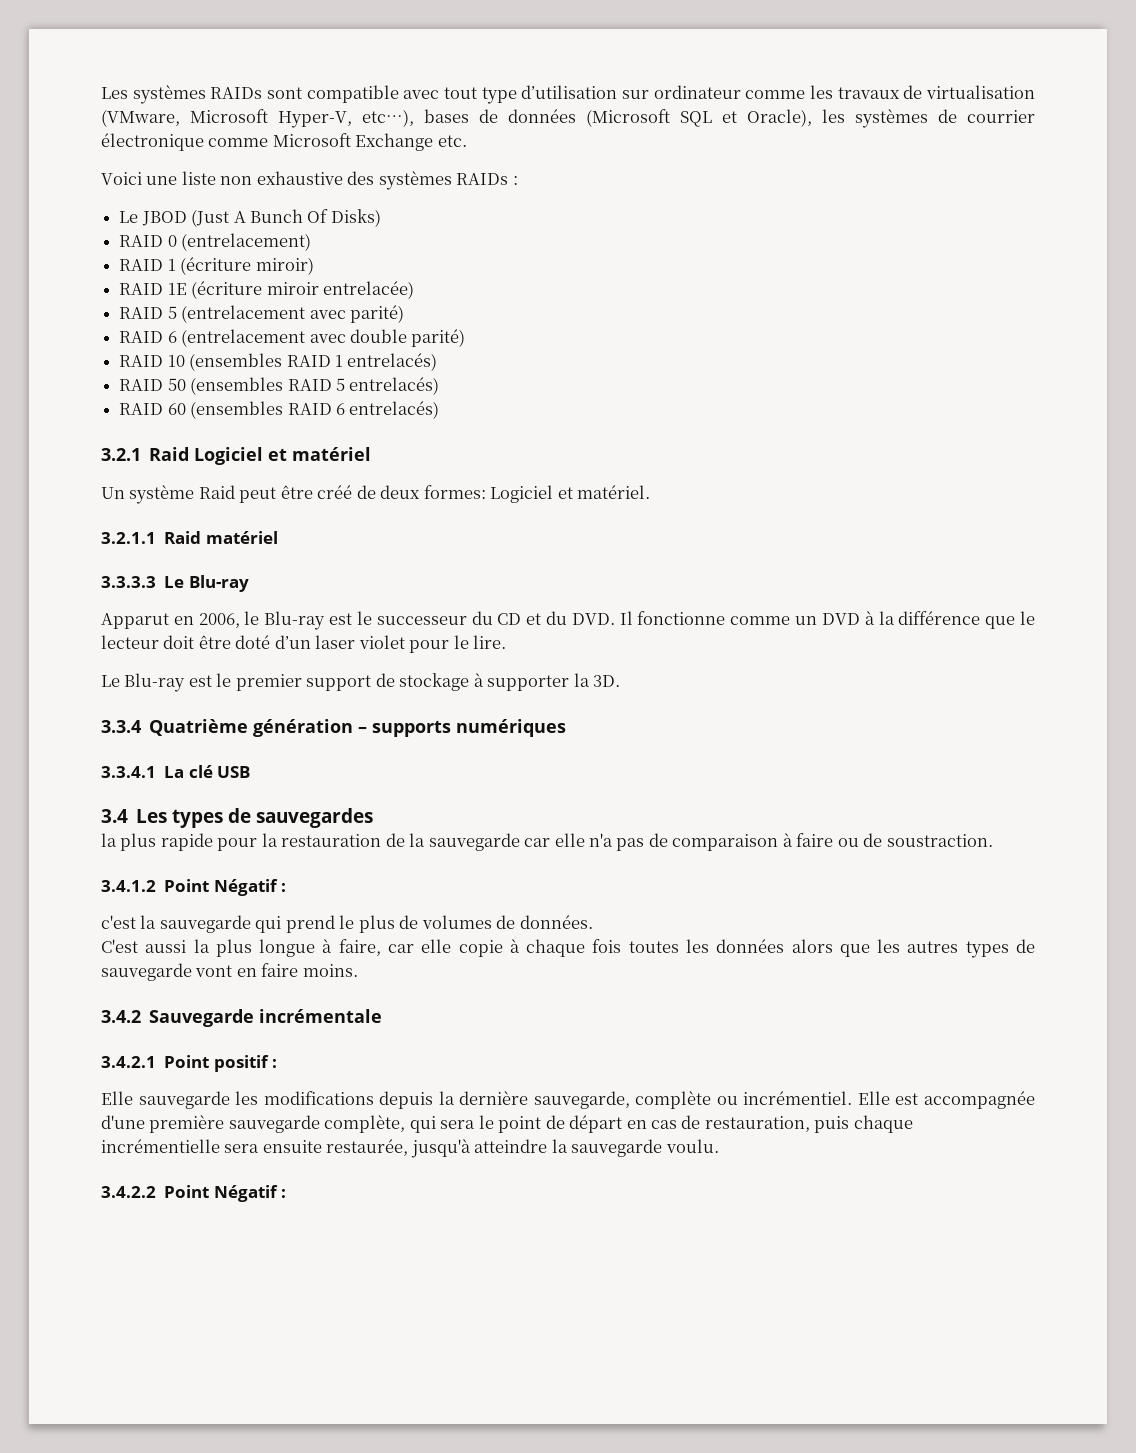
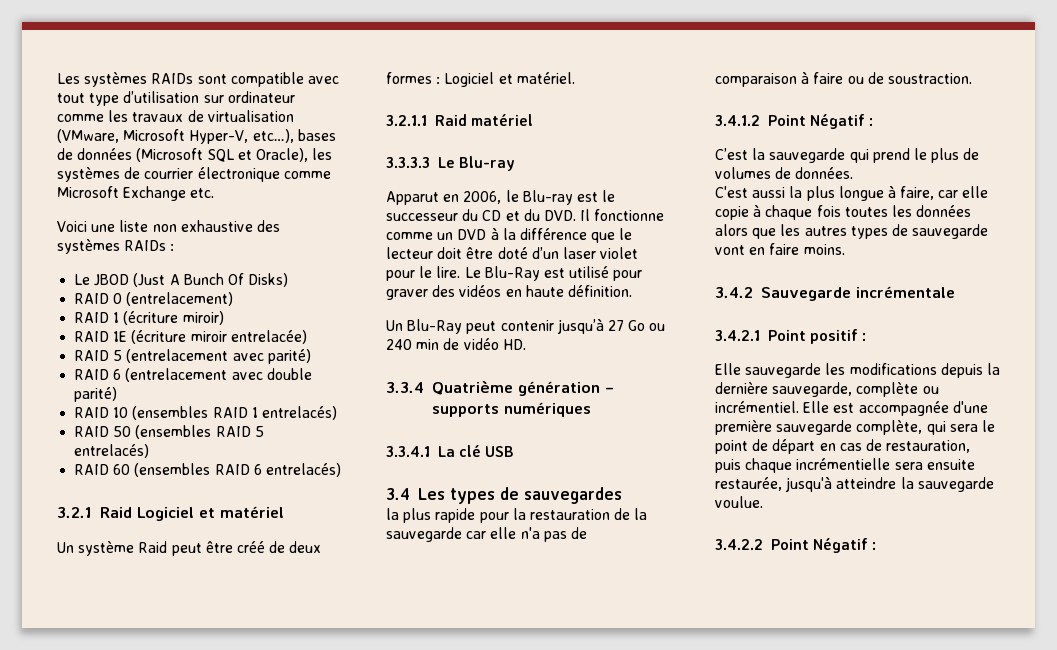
- Un système Raid peut être créé de deux formes: Logiciel et matériel.
+ Un système Raid peut être créé de deux formes : Logiciel et matériel.
- Apparut en 2006, le Blu-ray est le successeur du CD et du DVD. Il fonctionne comme un DVD à la différence que le lecteur doit être doté d’un laser violet pour le lire.
- Le Blu-ray est le premier support de stockage à supporter la 3D.
+ Apparut en 2006, le Blu-ray est le successeur du CD et du DVD. Il fonctionne comme un DVD à la différence que le lecteur doit être doté d’un laser violet pour le lire. Le Blu-Ray est utilisé pour graver des vidéos en haute définition.
+ Un Blu-Ray peut contenir jusqu’à 27 Go ou 240 min de vidéo HD.
- c'est la sauvegarde qui prend le plus de volumes de données.
+ C’est la sauvegarde qui prend le plus de volumes de données.
- Elle est accompagnée d'une première sauvegarde complète, qui sera le point de départ en cas de restauration, puis chaque incrémentielle sera ensuite restaurée, jusqu'à atteindre la sauvegarde voulu.
+ Elle est accompagnée d'une première sauvegarde complète, qui sera le point de départ en cas de restauration, puis chaque incrémentielle sera ensuite restaurée, jusqu'à atteindre la sauvegarde voulue.

